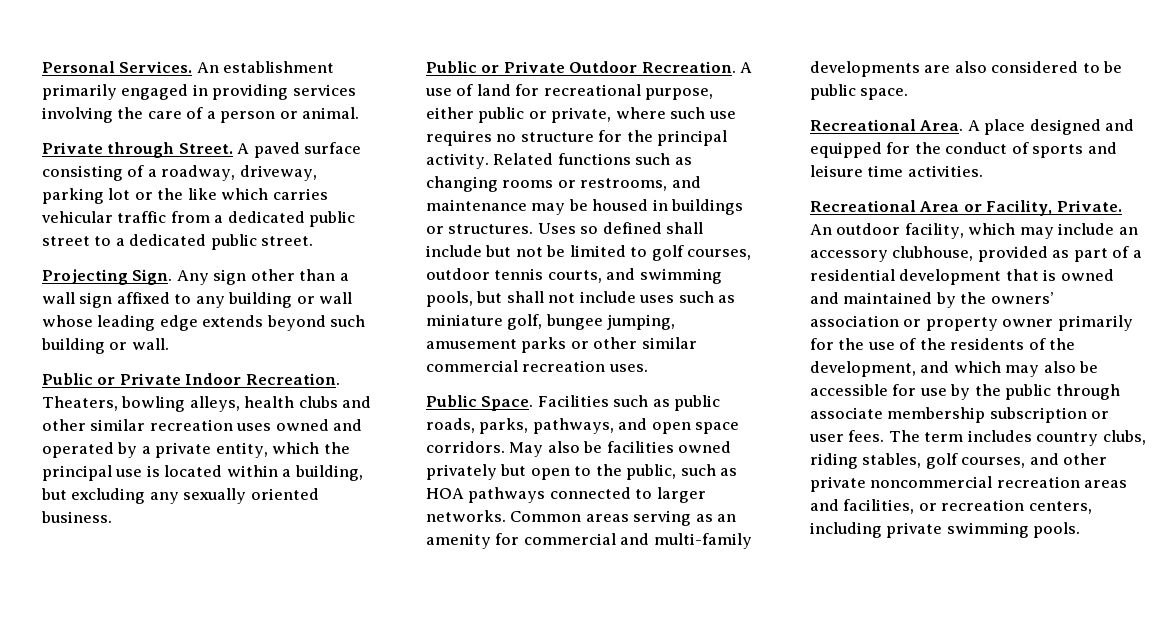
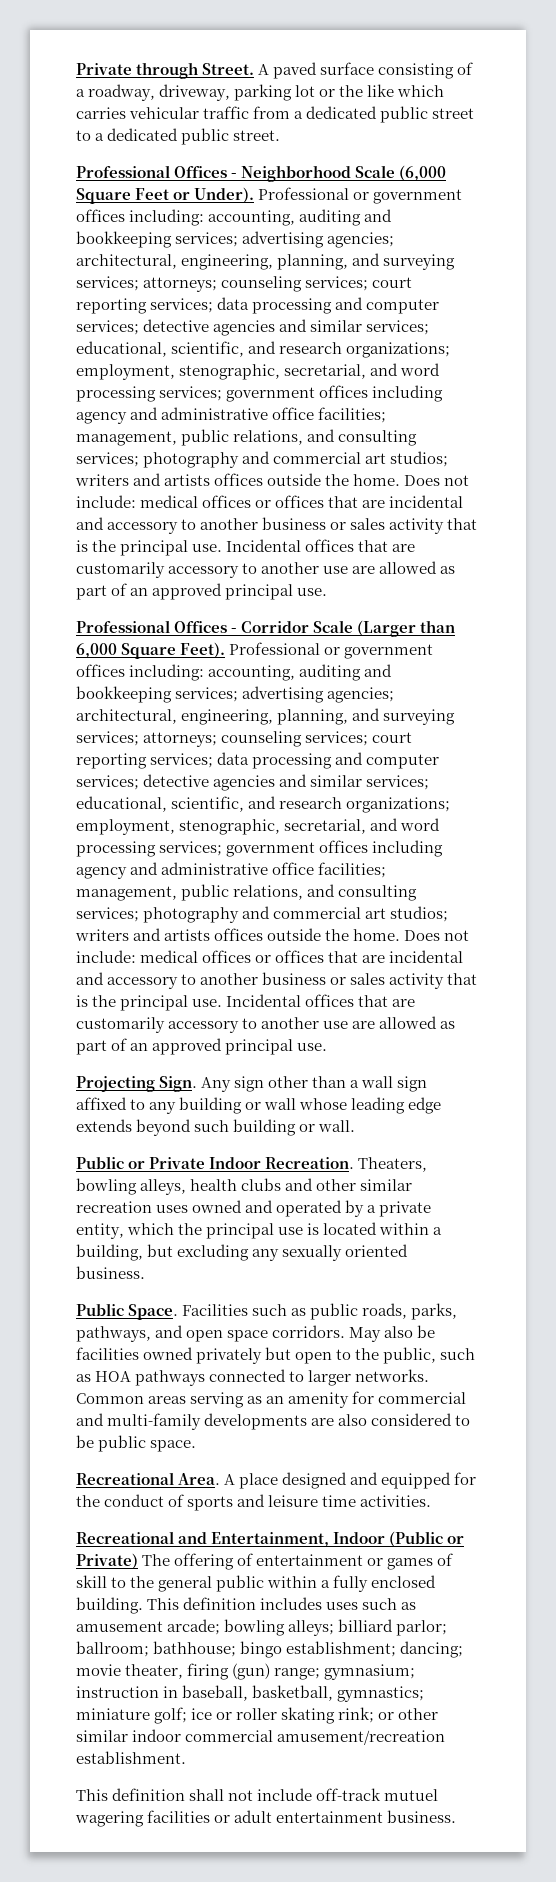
- Personal Services. An establishment primarily engaged in providing services involving the care of a person or animal.
+ Professional Offices - Neighborhood Scale (6,000 Square Feet or Under). Professional or government offices including: accounting, auditing and bookkeeping services; advertising agencies; architectural, engineering, planning, and surveying services; attorneys; counseling services; court reporting services; data processing and computer services; detective agencies and similar services; educational, scientific, and research organizations; employment, stenographic, secretarial, and word processing services; government offices including agency and administrative office facilities; management, public relations, and consulting services; photography and commercial art studios; writers and artists offices outside the home. Does not include: medical offices or offices that are incidental and accessory to another business or sales activity that is the principal use. Incidental offices that are customarily accessory to another use are allowed as part of an approved principal use.
+ Professional Offices - Corridor Scale (Larger than 6,000 Square Feet). Professional or government offices including: accounting, auditing and bookkeeping services; advertising agencies; architectural, engineering, planning, and surveying services; attorneys; counseling services; court reporting services; data processing and computer services; detective agencies and similar services; educational, scientific, and research organizations; employment, stenographic, secretarial, and word processing services; government offices including agency and administrative office facilities; management, public relations, and consulting services; photography and commercial art studios; writers and artists offices outside the home. Does not include: medical offices or offices that are incidental and accessory to another business or sales activity that is the principal use. Incidental offices that are customarily accessory to another use are allowed as part of an approved principal use.
- Public or Private Outdoor Recreation. A use of land for recreational purpose, either public or private, where such use requires no structure for the principal activity. Related functions such as changing rooms or restrooms, and maintenance may be housed in buildings or structures. Uses so defined shall include but not be limited to golf courses, outdoor tennis courts, and swimming pools, but shall not include uses such as miniature golf, bungee jumping, amusement parks or other similar commercial recreation uses.
- Recreational Area or Facility, Private. An outdoor facility, which may include an accessory clubhouse, provided as part of a residential development that is owned and maintained by the owners’ association or property owner primarily for the use of the residents of the development, and which may also be accessible for use by the public through associate membership subscription or user fees. The term includes country clubs, riding stables, golf courses, and other private noncommercial recreation areas and facilities, or recreation centers, including private swimming pools.
+ Recreational and Entertainment, Indoor (Public or Private) The offering of entertainment or games of skill to the general public within a fully enclosed building. This definition includes uses such as amusement arcade; bowling alleys; billiard parlor; ballroom; bathhouse; bingo establishment; dancing; movie theater, firing (gun) range; gymnasium; instruction in baseball, basketball, gymnastics; miniature golf; ice or roller skating rink; or other similar indoor commercial amusement/recreation establishment.
+ This definition shall not include off-track mutuel wagering facilities or adult entertainment business.

